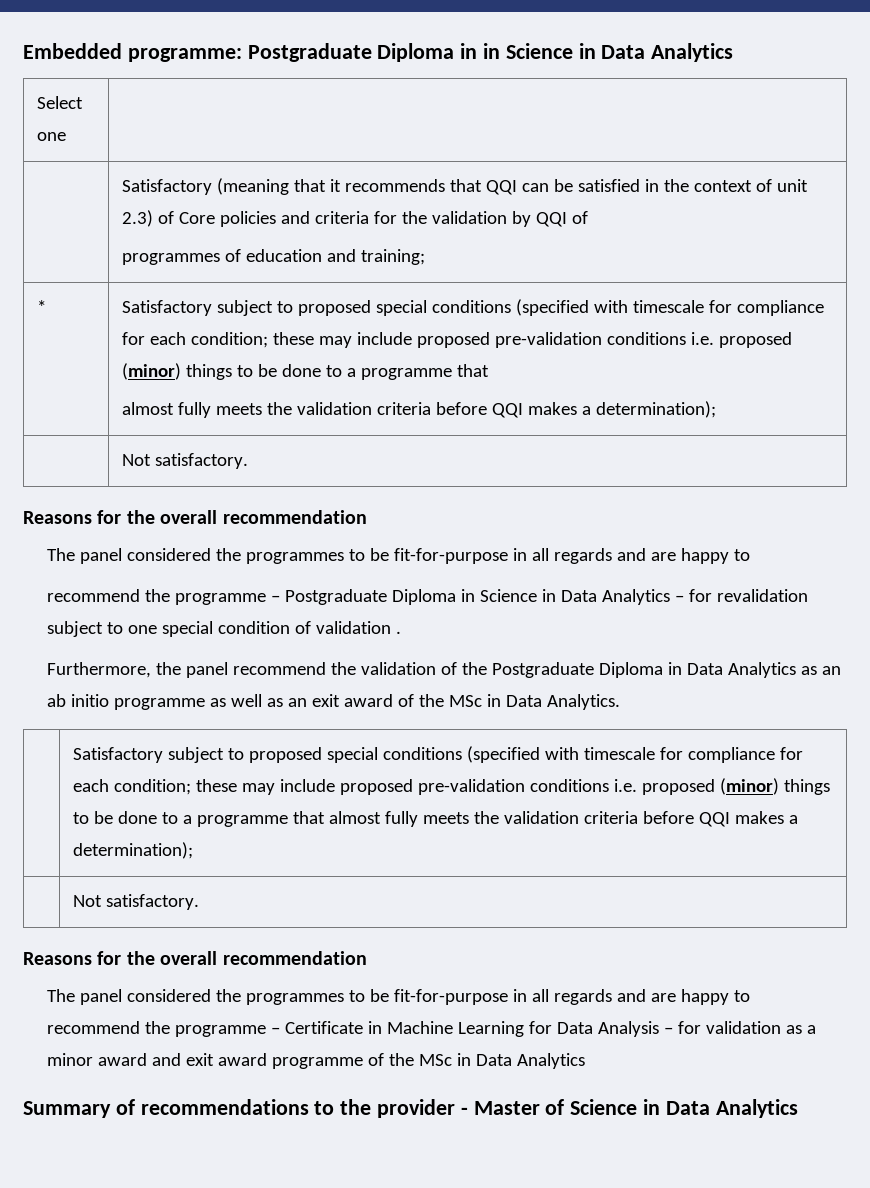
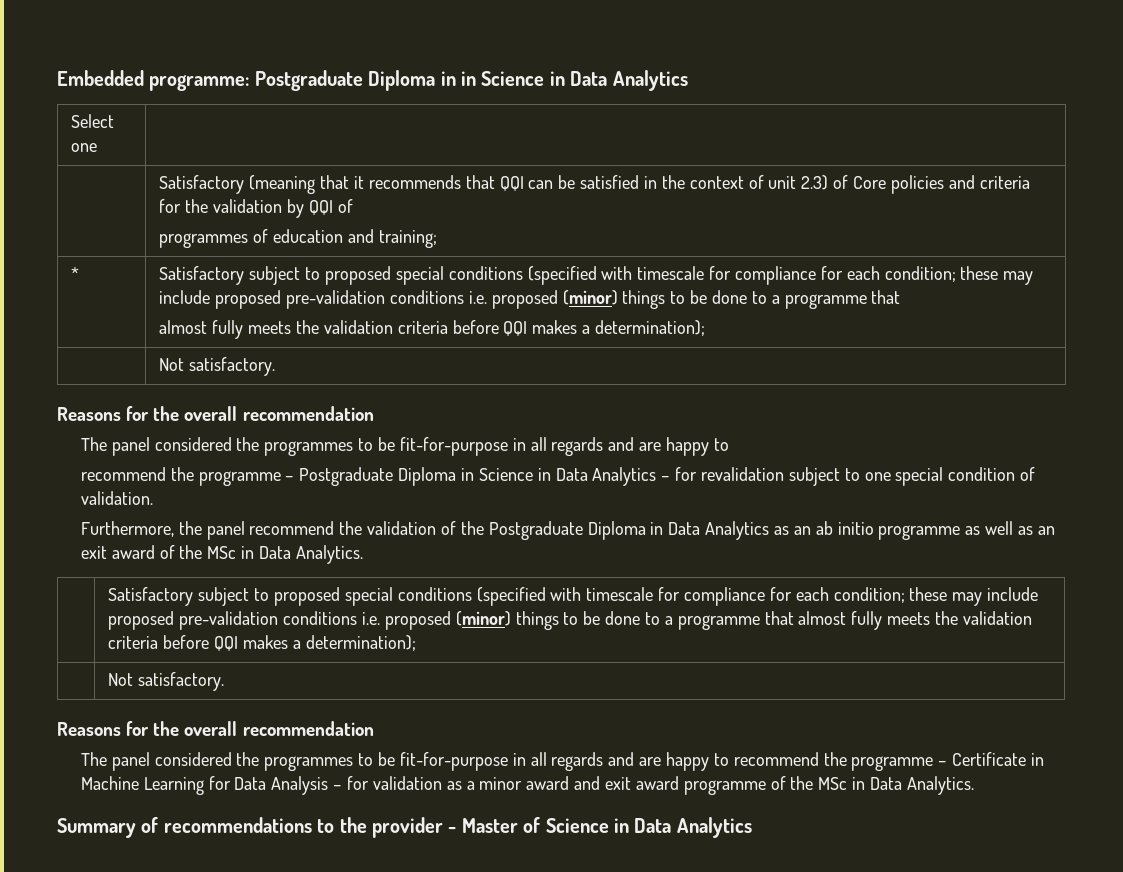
- recommend the programme – Postgraduate Diploma in Science in Data Analytics – for revalidation subject to one special condition of validation .
+ recommend the programme – Postgraduate Diploma in Science in Data Analytics – for revalidation subject to one special condition of validation.
- The panel considered the programmes to be fit-for-purpose in all regards and are happy to recommend the programme – Certificate in Machine Learning for Data Analysis – for validation as a minor award and exit award programme of the MSc in Data Analytics
+ The panel considered the programmes to be fit-for-purpose in all regards and are happy to recommend the programme – Certificate in Machine Learning for Data Analysis – for validation as a minor award and exit award programme of the MSc in Data Analytics.

